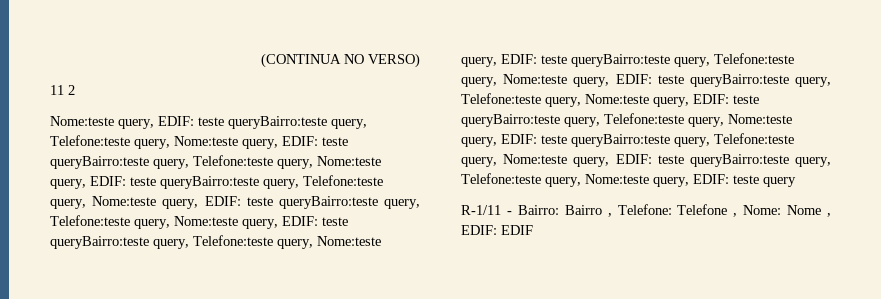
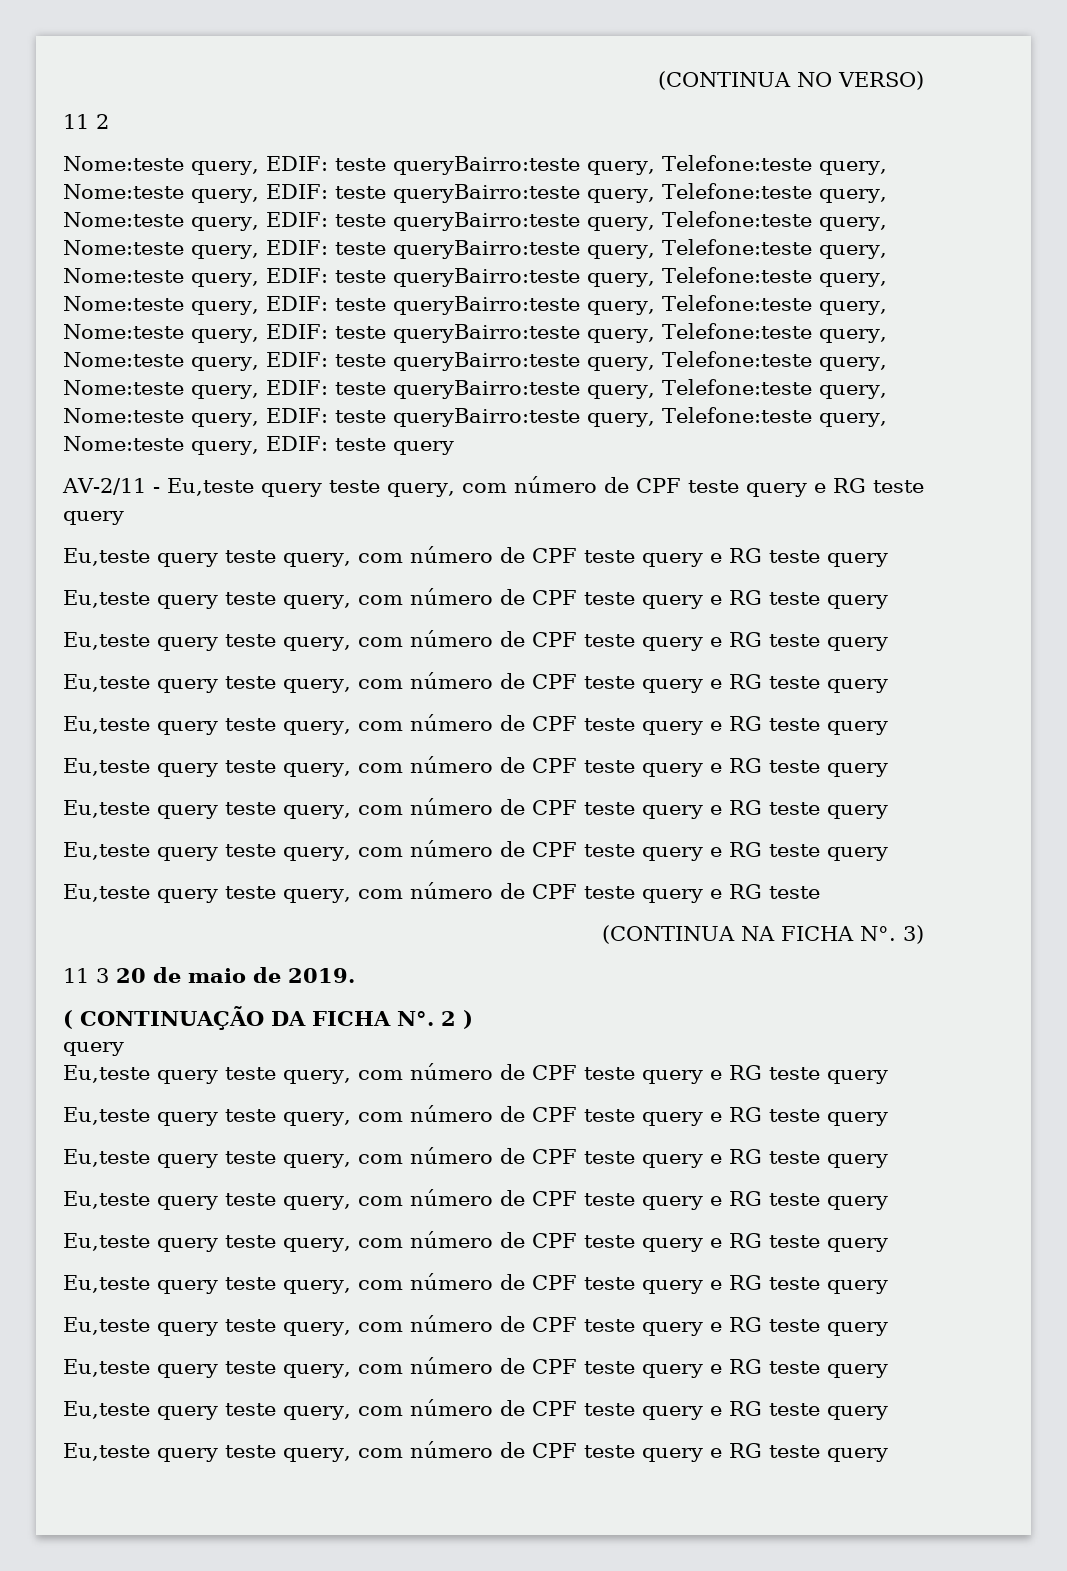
- R-1/11 - Bairro: Bairro , Telefone: Telefone , Nome: Nome , EDIF: EDIF
+ AV-2/11 - Eu,teste query teste query, com número de CPF teste query e RG teste query
+ Eu,teste query teste query, com número de CPF teste query e RG teste query
+ Eu,teste query teste query, com número de CPF teste query e RG teste query
+ Eu,teste query teste query, com número de CPF teste query e RG teste query
+ Eu,teste query teste query, com número de CPF teste query e RG teste query
+ Eu,teste query teste query, com número de CPF teste query e RG teste query
+ Eu,teste query teste query, com número de CPF teste query e RG teste query
+ Eu,teste query teste query, com número de CPF teste query e RG teste query
+ Eu,teste query teste query, com número de CPF teste query e RG teste query
+ Eu,teste query teste query, com número de CPF teste query e RG teste
+ (CONTINUA NA FICHA N°. 3)
+ 11 3 20 de maio de 2019.
+ ( CONTINUAÇÃO DA FICHA N°. 2 )
+ query
+ Eu,teste query teste query, com número de CPF teste query e RG teste query
+ Eu,teste query teste query, com número de CPF teste query e RG teste query
+ Eu,teste query teste query, com número de CPF teste query e RG teste query
+ Eu,teste query teste query, com número de CPF teste query e RG teste query
+ Eu,teste query teste query, com número de CPF teste query e RG teste query
+ Eu,teste query teste query, com número de CPF teste query e RG teste query
+ Eu,teste query teste query, com número de CPF teste query e RG teste query
+ Eu,teste query teste query, com número de CPF teste query e RG teste query
+ Eu,teste query teste query, com número de CPF teste query e RG teste query
+ Eu,teste query teste query, com número de CPF teste query e RG teste query

